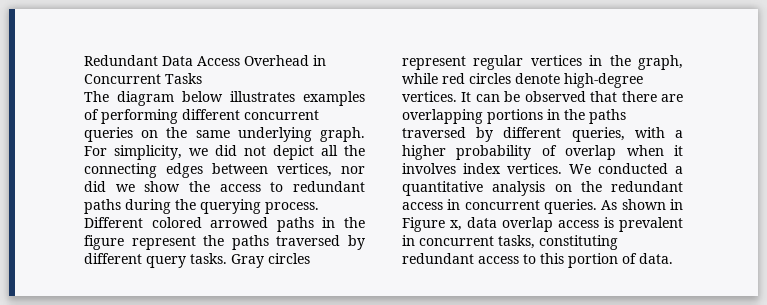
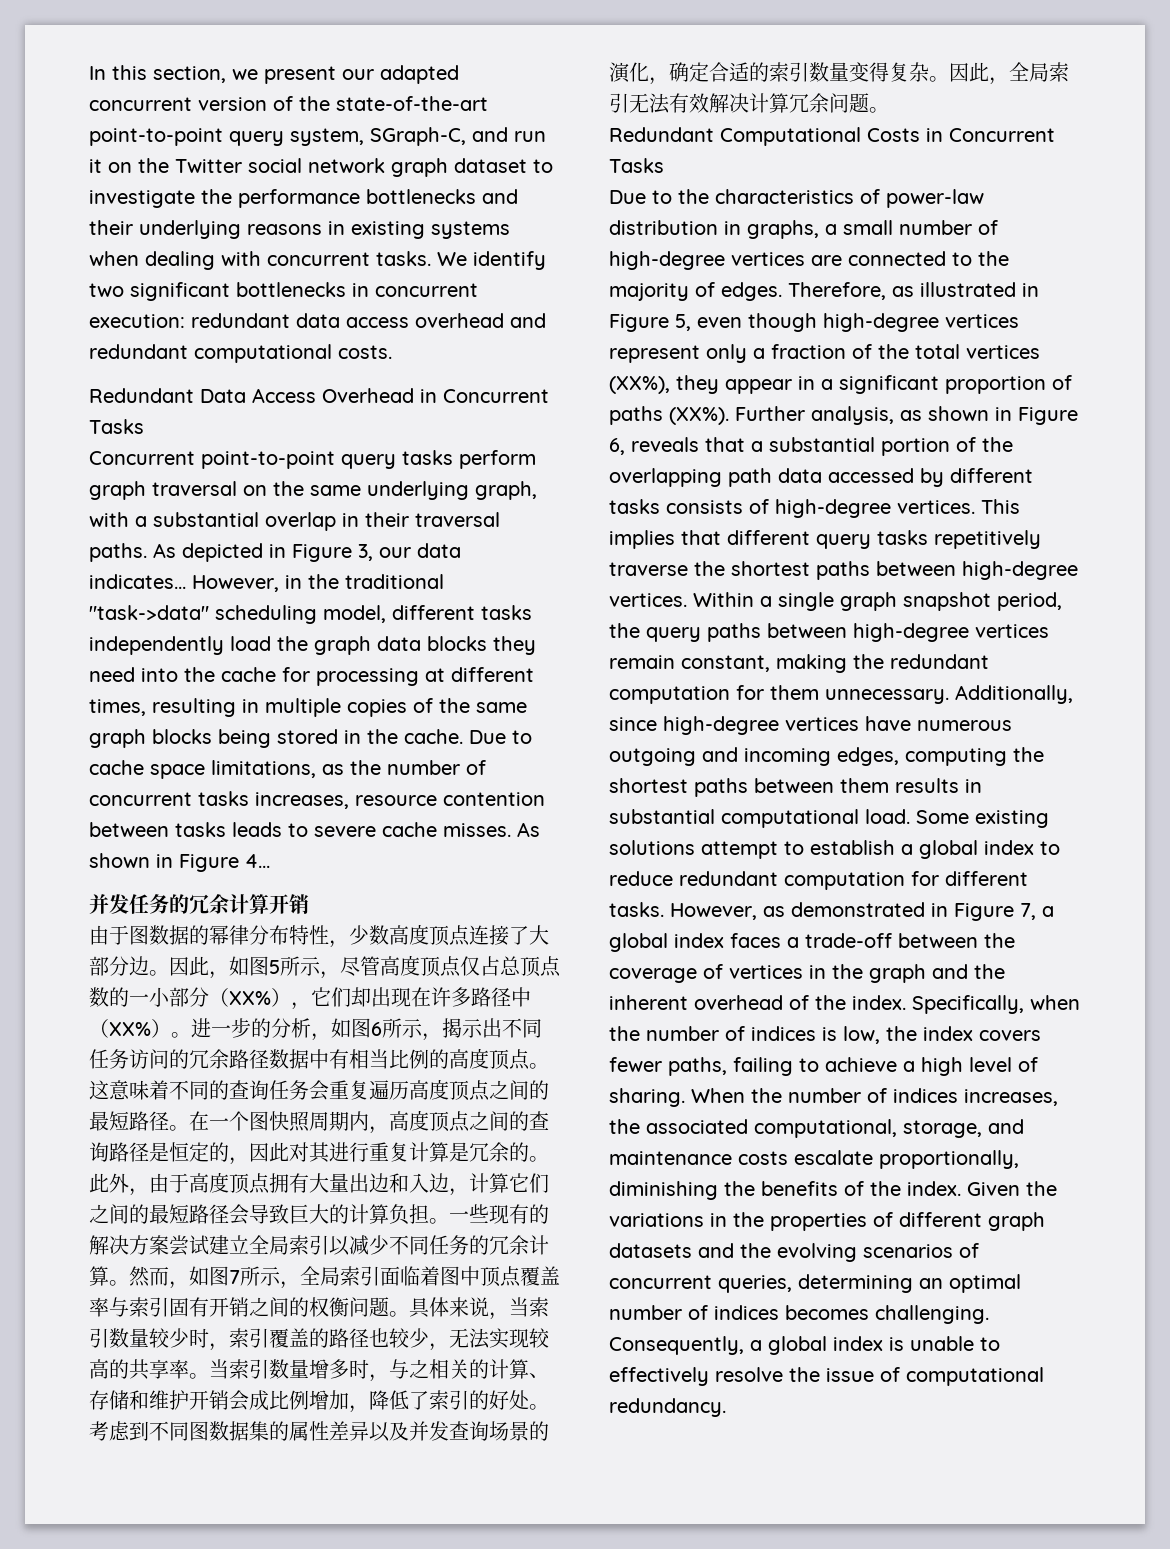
+ In this section, we present our adapted concurrent version of the state-of-the-art point-to-point query system, SGraph-C, and run it on the Twitter social network graph dataset to investigate the performance bottlenecks and their underlying reasons in existing systems when dealing with concurrent tasks. We identify two significant bottlenecks in concurrent execution: redundant data access overhead and redundant computational costs.
- The diagram below illustrates examples of performing different concurrent queries on the same underlying graph. For simplicity, we did not depict all the connecting edges between vertices, nor did we show the access to redundant paths during the querying process. Different colored arrowed paths in the figure represent the paths traversed by different query tasks. Gray circles represent regular vertices in the graph, while red circles denote high-degree vertices. It can be observed that there are overlapping portions in the paths traversed by different queries, with a higher probability of overlap when it involves index vertices. We conducted a quantitative analysis on the redundant access in concurrent queries. As shown in Figure x, data overlap access is prevalent in concurrent tasks, constituting redundant access to this portion of data.
+ Concurrent point-to-point query tasks perform graph traversal on the same underlying graph, with a substantial overlap in their traversal paths. As depicted in Figure 3, our data indicates... However, in the traditional "task->data" scheduling model, different tasks independently load the graph data blocks they need into the cache for processing at different times, resulting in multiple copies of the same graph blocks being stored in the cache. Due to cache space limitations, as the number of concurrent tasks increases, resource contention between tasks leads to severe cache misses. As shown in Figure 4...
+ 并发任务的冗余计算开销
+ 由于图数据的幂律分布特性，少数高度顶点连接了大部分边。因此，如图5所示，尽管高度顶点仅占总顶点数的一小部分（XX%），它们却出现在许多路径中（XX%）。进一步的分析，如图6所示，揭示出不同任务访问的冗余路径数据中有相当比例的高度顶点。这意味着不同的查询任务会重复遍历高度顶点之间的最短路径。在一个图快照周期内，高度顶点之间的查询路径是恒定的，因此对其进行重复计算是冗余的。此外，由于高度顶点拥有大量出边和入边，计算它们之间的最短路径会导致巨大的计算负担。一些现有的解决方案尝试建立全局索引以减少不同任务的冗余计算。然而，如图7所示，全局索引面临着图中顶点覆盖率与索引固有开销之间的权衡问题。具体来说，当索引数量较少时，索引覆盖的路径也较少，无法实现较高的共享率。当索引数量增多时，与之相关的计算、存储和维护开销会成比例增加，降低了索引的好处。考虑到不同图数据集的属性差异以及并发查询场景的演化，确定合适的索引数量变得复杂。因此，全局索引无法有效解决计算冗余问题。
+ Redundant Computational Costs in Concurrent Tasks
+ Due to the characteristics of power-law distribution in graphs, a small number of high-degree vertices are connected to the majority of edges. Therefore, as illustrated in Figure 5, even though high-degree vertices represent only a fraction of the total vertices (XX%), they appear in a significant proportion of paths (XX%). Further analysis, as shown in Figure 6, reveals that a substantial portion of the overlapping path data accessed by different tasks consists of high-degree vertices. This implies that different query tasks repetitively traverse the shortest paths between high-degree vertices. Within a single graph snapshot period, the query paths between high-degree vertices remain constant, making the redundant computation for them unnecessary. Additionally, since high-degree vertices have numerous outgoing and incoming edges, computing the shortest paths between them results in substantial computational load. Some existing solutions attempt to establish a global index to reduce redundant computation for different tasks. However, as demonstrated in Figure 7, a global index faces a trade-off between the coverage of vertices in the graph and the inherent overhead of the index. Specifically, when the number of indices is low, the index covers fewer paths, failing to achieve a high level of sharing. When the number of indices increases, the associated computational, storage, and maintenance costs escalate proportionally, diminishing the benefits of the index. Given the variations in the properties of different graph datasets and the evolving scenarios of concurrent queries, determining an optimal number of indices becomes challenging. Consequently, a global index is unable to effectively resolve the issue of computational redundancy.

